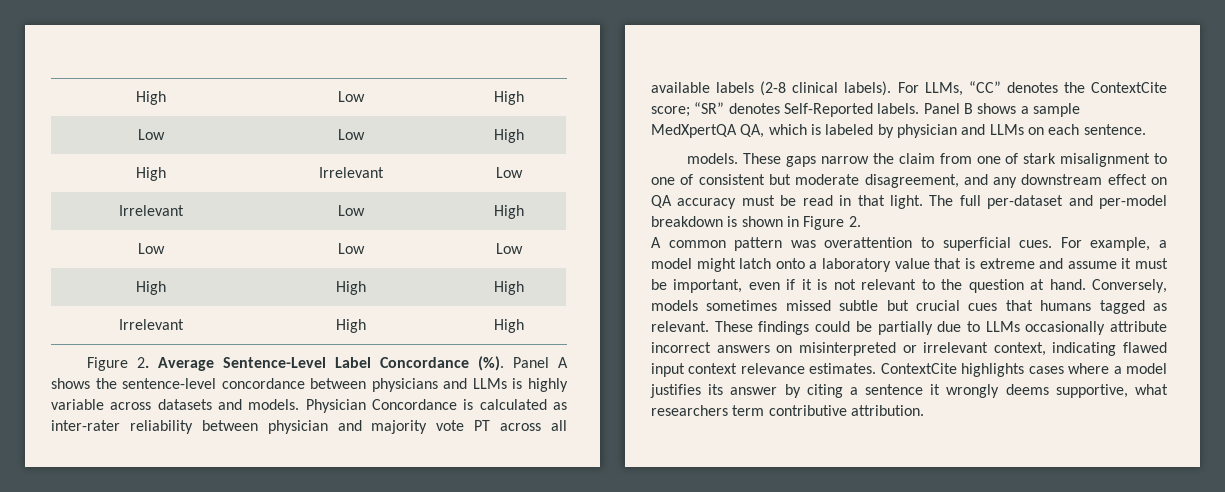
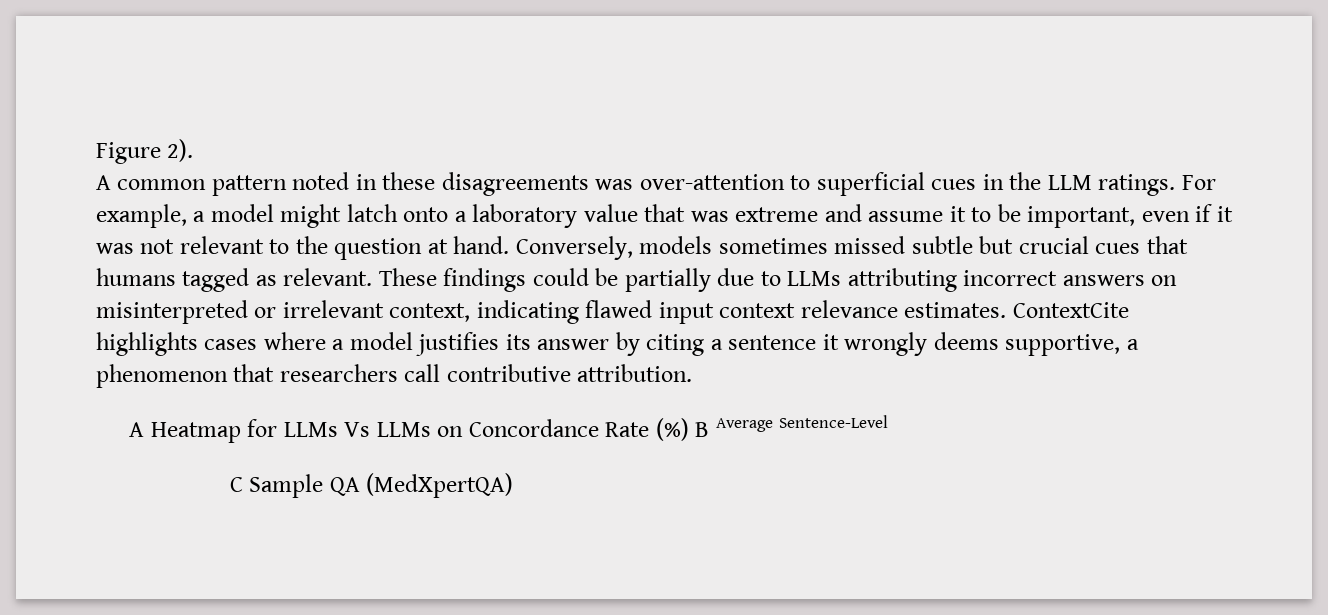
- High | Low | High
- Low | Low | High
- High | Irrelevant | Low
- Irrelevant | Low | High
- Low | Low | Low
- High | High | High
- Irrelevant | High | High
- Figure 2. Average Sentence-Level Label Concordance (%). Panel A shows the sentence-level concordance between physicians and LLMs is highly variable across datasets and models. Physician Concordance is calculated as inter-rater reliability between physician and majority vote PT across all available labels (2-8 clinical labels). For LLMs, “CC” denotes the ContextCite score; “SR” denotes Self-Reported labels. Panel B shows a sample MedXpertQA QA, which is labeled by physician and LLMs on each sentence.
- models. These gaps narrow the claim from one of stark misalignment to one of consistent but moderate disagreement, and any downstream effect on QA accuracy must be read in that light. The full per-dataset and per-model breakdown is shown in Figure 2.
- A common pattern was overattention to superficial cues.
+ Figure 2).
+ A common pattern noted in these disagreements was over-attention to superficial cues in the LLM ratings.
- For example, a model might latch onto a laboratory value that is extreme and assume it must be important, even if it is not relevant to the question at hand.
+ For example, a model might latch onto a laboratory value that was extreme and assume it to be important, even if it was not relevant to the question at hand.
- These findings could be partially due to LLMs occasionally attribute incorrect answers on misinterpreted or irrelevant context, indicating flawed input context relevance estimates.
+ These findings could be partially due to LLMs attributing incorrect answers on misinterpreted or irrelevant context, indicating flawed input context relevance estimates.
- ContextCite highlights cases where a model justifies its answer by citing a sentence it wrongly deems supportive, what researchers term contributive attribution.
+ ContextCite highlights cases where a model justifies its answer by citing a sentence it wrongly deems supportive, a phenomenon that researchers call contributive attribution.
+ A Heatmap for LLMs Vs LLMs on Concordance Rate (%) B Average Sentence-Level
+ C Sample QA (MedXpertQA)

